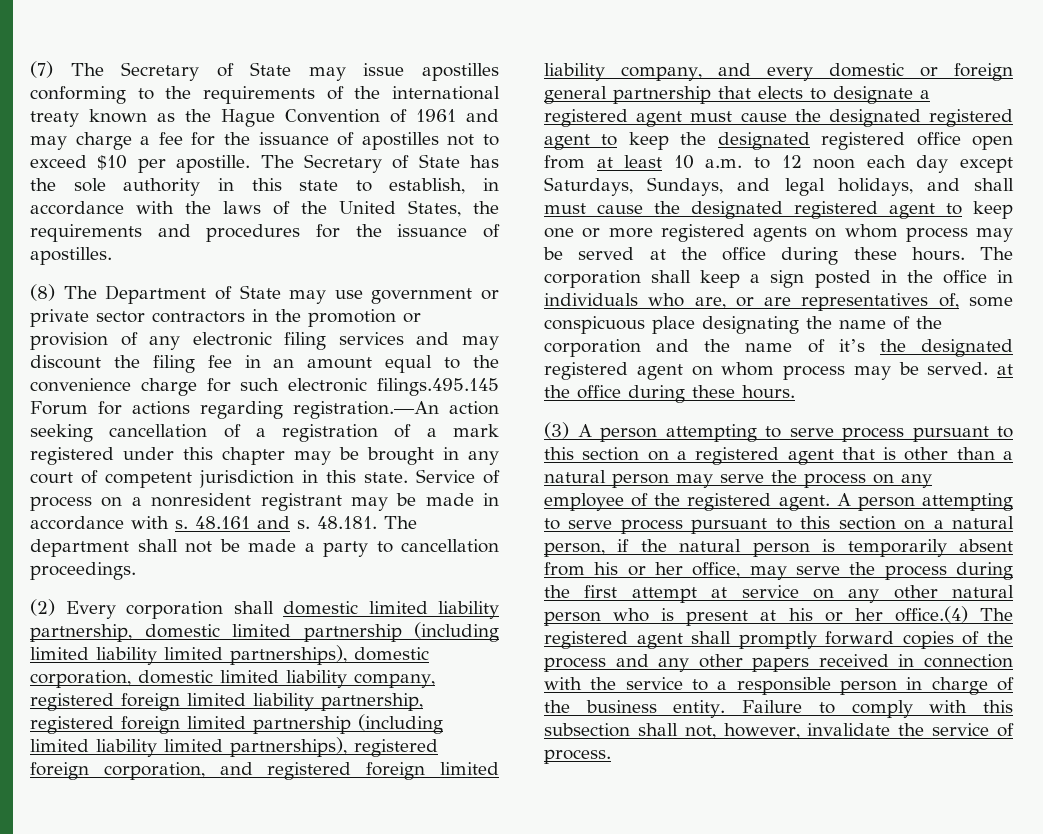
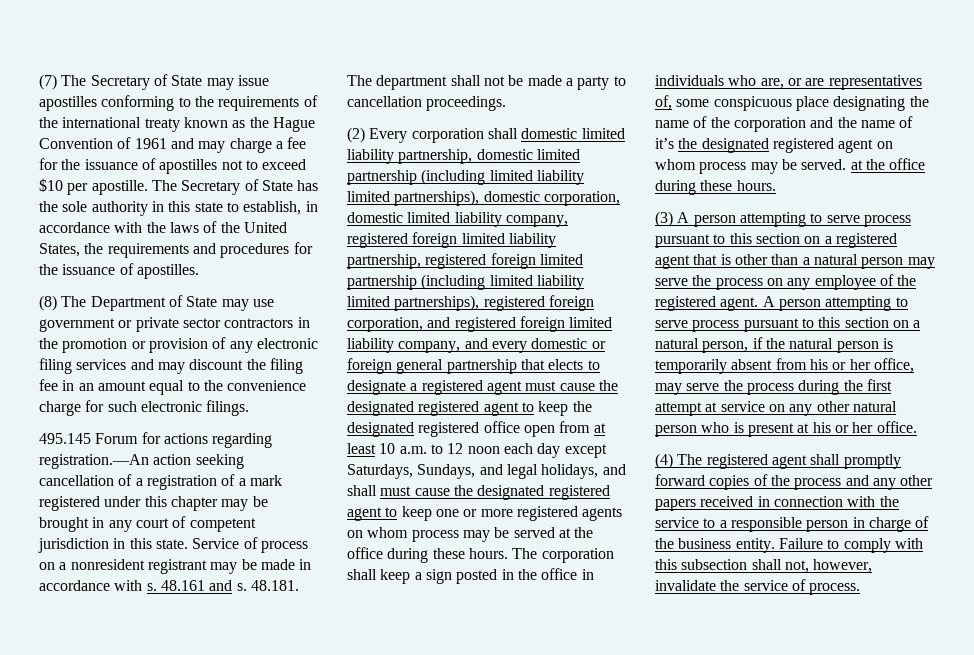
- (8) The Department of State may use government or private sector contractors in the promotion or provision of any electronic filing services and may discount the filing fee in an amount equal to the convenience charge for such electronic filings.495.145 Forum for actions regarding registration.—An action seeking cancellation of a registration of a mark registered under this chapter may be brought in any court of competent jurisdiction in this state.
+ (8) The Department of State may use government or private sector contractors in the promotion or provision of any electronic filing services and may discount the filing fee in an amount equal to the convenience charge for such electronic filings.
+ 495.145 Forum for actions regarding registration.—An action seeking cancellation of a registration of a mark registered under this chapter may be brought in any court of competent jurisdiction in this state.
- A person attempting to serve process pursuant to this section on a natural person, if the natural person is temporarily absent from his or her office, may serve the process during the first attempt at service on any other natural person who is present at his or her office.(4) The registered agent shall promptly forward copies of the process and any other papers received in connection with the service to a responsible person in charge of the business entity.
+ A person attempting to serve process pursuant to this section on a natural person, if the natural person is temporarily absent from his or her office, may serve the process during the first attempt at service on any other natural person who is present at his or her office.
+ (4) The registered agent shall promptly forward copies of the process and any other papers received in connection with the service to a responsible person in charge of the business entity.

